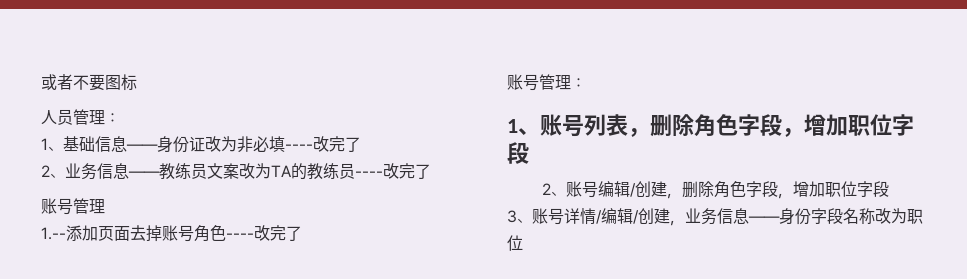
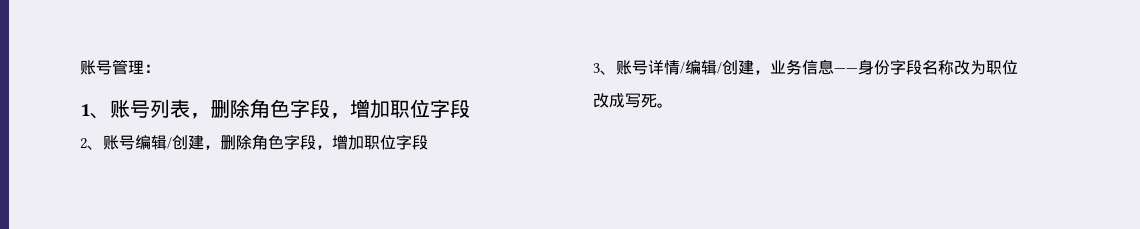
- 或者不要图标
- 人员管理：
- 1、基础信息——身份证改为非必填----改完了
- 2、业务信息——教练员文案改为TA的教练员----改完了
- 账号管理
- 1.--添加页面去掉账号角色----改完了
+ 改成写死。

